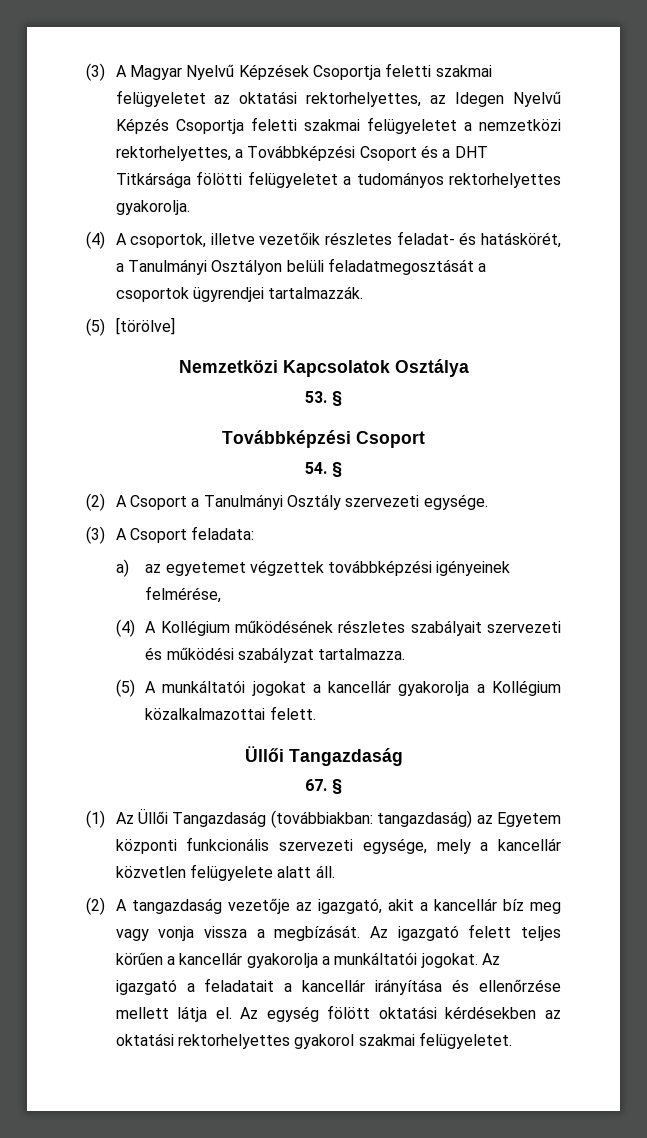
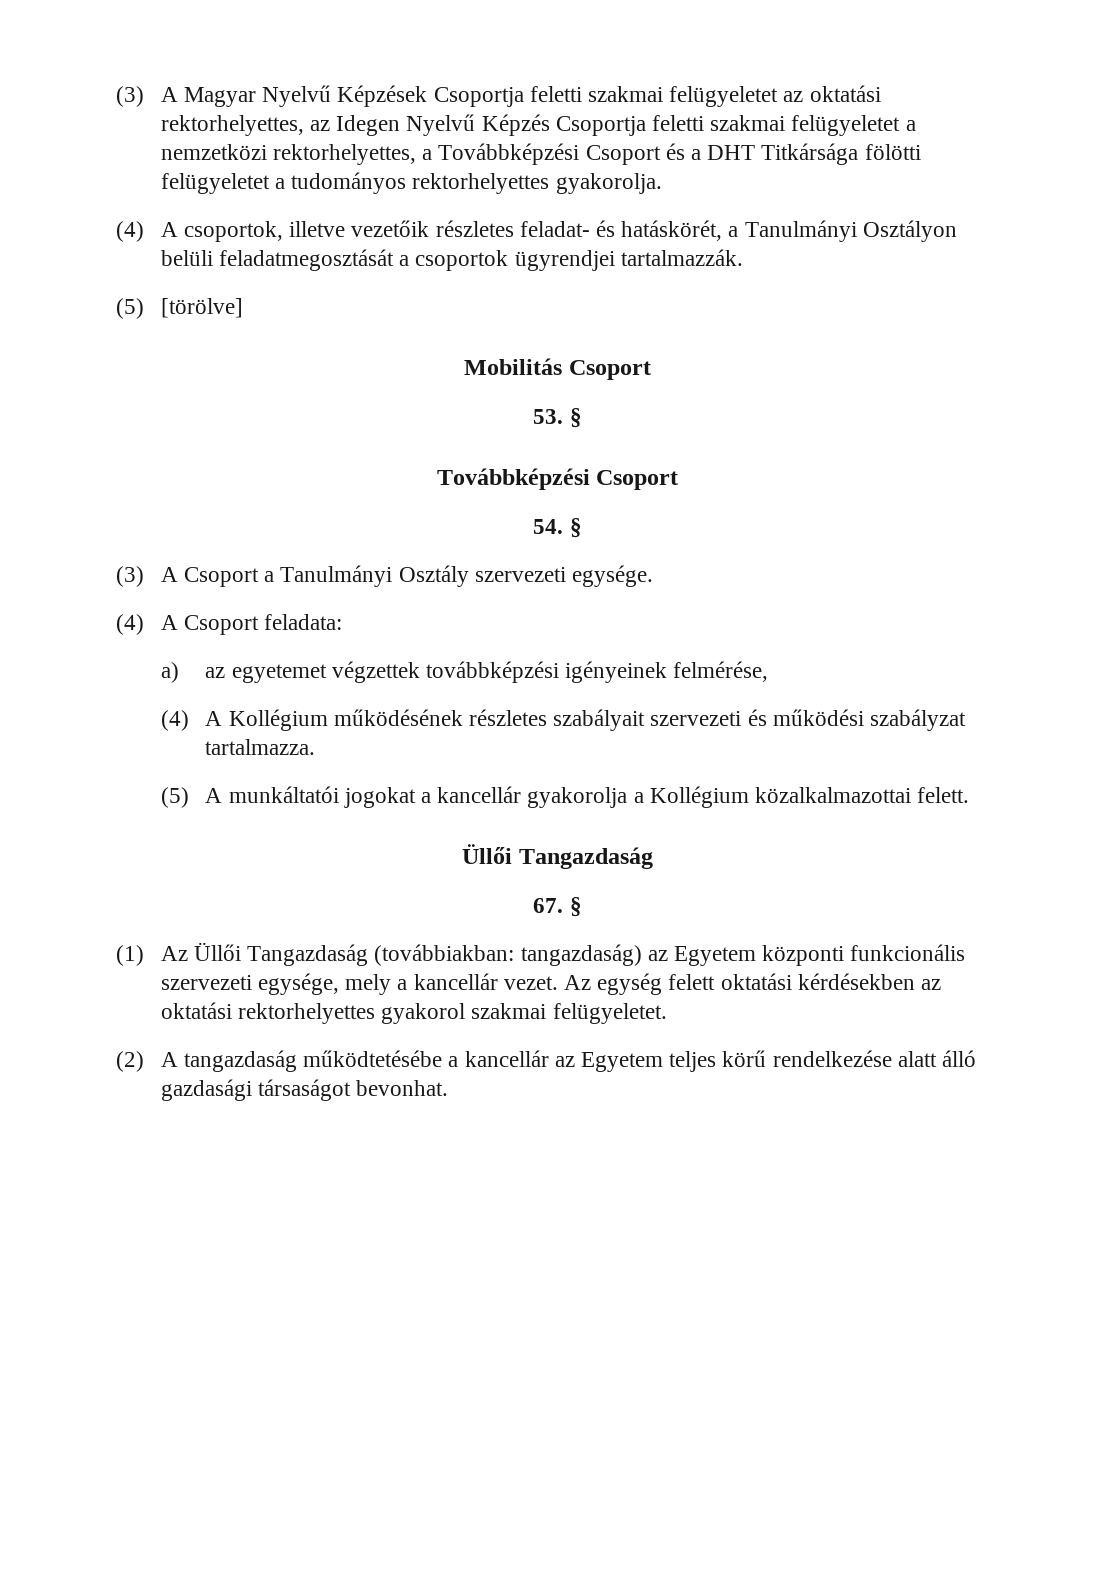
- Nemzetközi Kapcsolatok Osztálya
+ Mobilitás Csoport
- (2) A Csoport a Tanulmányi Osztály szervezeti egysége.
+ (3) A Csoport a Tanulmányi Osztály szervezeti egysége.
- (3) A Csoport feladata:
+ (4) A Csoport feladata:
- (1) Az Üllői Tangazdaság (továbbiakban: tangazdaság) az Egyetem központi funkcionális szervezeti egysége, mely a kancellár közvetlen felügyelete alatt áll.
- (2) A tangazdaság vezetője az igazgató, akit a kancellár bíz meg vagy vonja vissza a megbízását. Az igazgató felett teljes körűen a kancellár gyakorolja a munkáltatói jogokat. Az igazgató a feladatait a kancellár irányítása és ellenőrzése mellett látja el.
+ (1) Az Üllői Tangazdaság (továbbiakban: tangazdaság) az Egyetem központi funkcionális szervezeti egysége, mely a kancellár vezet.
- Az egység fölött oktatási kérdésekben az oktatási rektorhelyettes gyakorol szakmai felügyeletet.
+ Az egység felett oktatási kérdésekben az oktatási rektorhelyettes gyakorol szakmai felügyeletet.
+ (2) A tangazdaság működtetésébe a kancellár az Egyetem teljes körű rendelkezése alatt álló gazdasági társaságot bevonhat.

